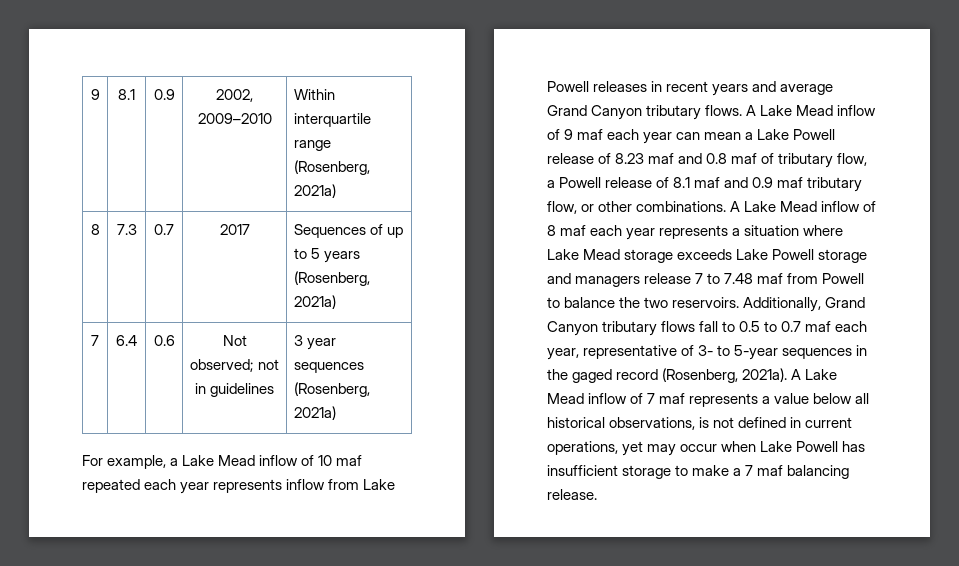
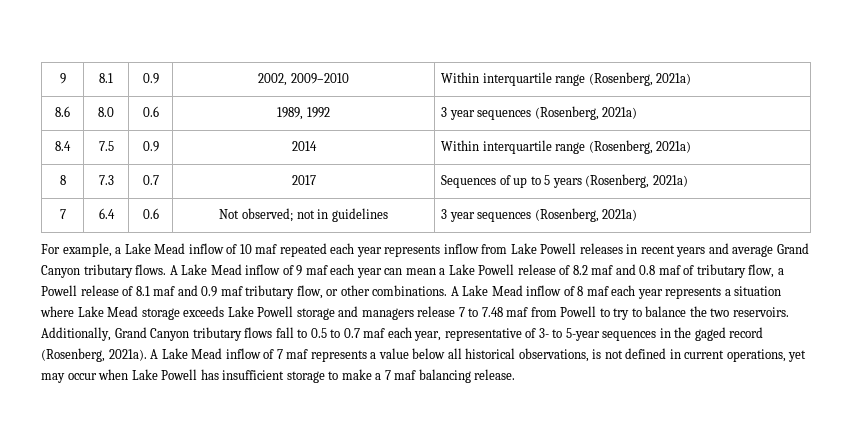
+ 8.6 | 8.0 | 0.6 | 1989, 1992 | 3 year sequences (Rosenberg, 2021a)
+ 8.4 | 7.5 | 0.9 | 2014 | Within interquartile range (Rosenberg, 2021a)
- A Lake Mead inflow of 9 maf each year can mean a Lake Powell release of 8.23 maf and 0.8 maf of tributary flow, a Powell release of 8.1 maf and 0.9 maf tributary flow, or other combinations.
+ A Lake Mead inflow of 9 maf each year can mean a Lake Powell release of 8.2 maf and 0.8 maf of tributary flow, a Powell release of 8.1 maf and 0.9 maf tributary flow, or other combinations.
- A Lake Mead inflow of 8 maf each year represents a situation where Lake Mead storage exceeds Lake Powell storage and managers release 7 to 7.48 maf from Powell to balance the two reservoirs.
+ A Lake Mead inflow of 8 maf each year represents a situation where Lake Mead storage exceeds Lake Powell storage and managers release 7 to 7.48 maf from Powell to try to balance the two reservoirs.

